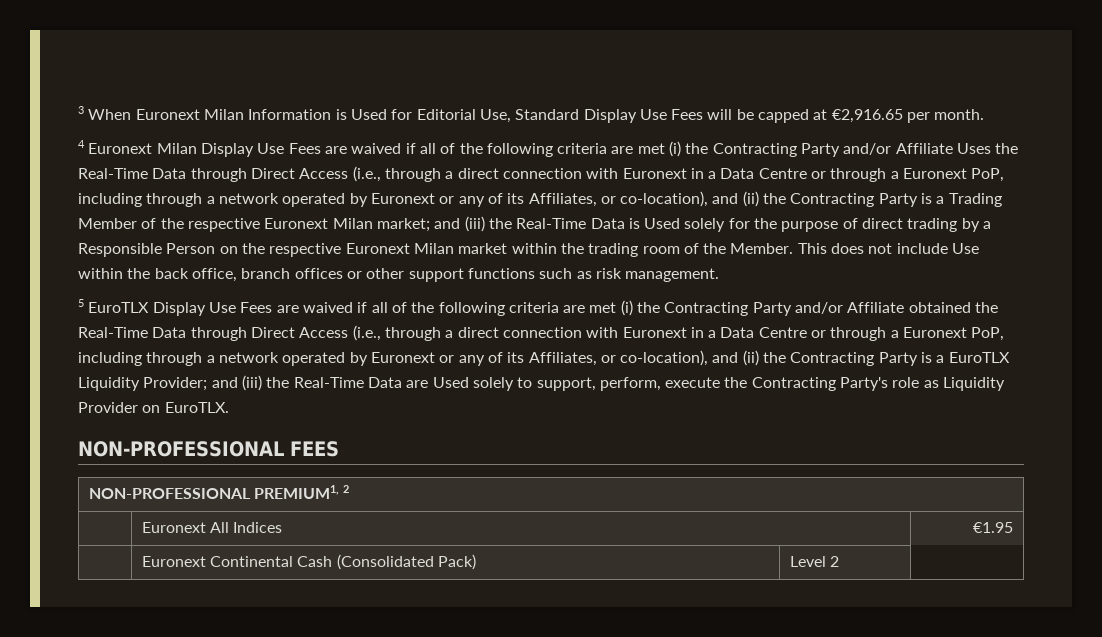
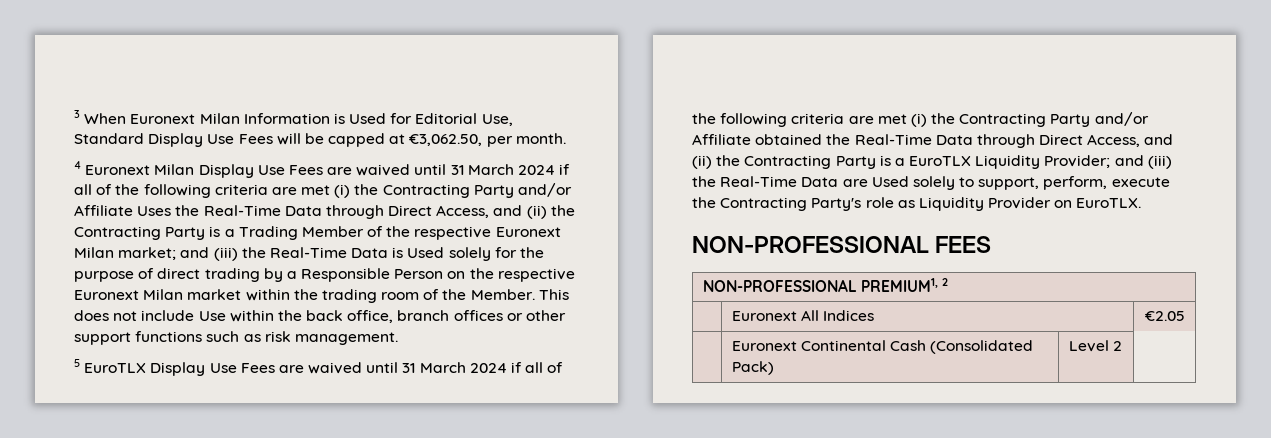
- 3 When Euronext Milan Information is Used for Editorial Use, Standard Display Use Fees will be capped at €2,916.65 per month.
+ 3 When Euronext Milan Information is Used for Editorial Use, Standard Display Use Fees will be capped at €3,062.50, per month.
- 4 Euronext Milan Display Use Fees are waived if all of the following criteria are met (i) the Contracting Party and/or Affiliate Uses the Real-Time Data through Direct Access (i.e., through a direct connection with Euronext in a Data Centre or through a Euronext PoP, including through a network operated by Euronext or any of its Affiliates, or co-location), and (ii) the Contracting Party is a Trading Member of the respective Euronext Milan market;
+ 4 Euronext Milan Display Use Fees are waived until 31 March 2024 if all of the following criteria are met (i) the Contracting Party and/or Affiliate Uses the Real-Time Data through Direct Access, and (ii) the Contracting Party is a Trading Member of the respective Euronext Milan market;
- 5 EuroTLX Display Use Fees are waived if all of the following criteria are met (i) the Contracting Party and/or Affiliate obtained the Real-Time Data through Direct Access (i.e., through a direct connection with Euronext in a Data Centre or through a Euronext PoP, including through a network operated by Euronext or any of its Affiliates, or co-location), and (ii) the Contracting Party is a EuroTLX Liquidity Provider; and (iii) the Real-Time Data are Used solely to support, perform, execute the Contracting Party's role as Liquidity Provider on EuroTLX.
+ 5 EuroTLX Display Use Fees are waived until 31 March 2024 if all of the following criteria are met (i) the Contracting Party and/or Affiliate obtained the Real-Time Data through Direct Access, and (ii) the Contracting Party is a EuroTLX Liquidity Provider; and (iii) the Real-Time Data are Used solely to support, perform, execute the Contracting Party's role as Liquidity Provider on EuroTLX.
- | Euronext All Indices | €1.95
+ | Euronext All Indices | €2.05

